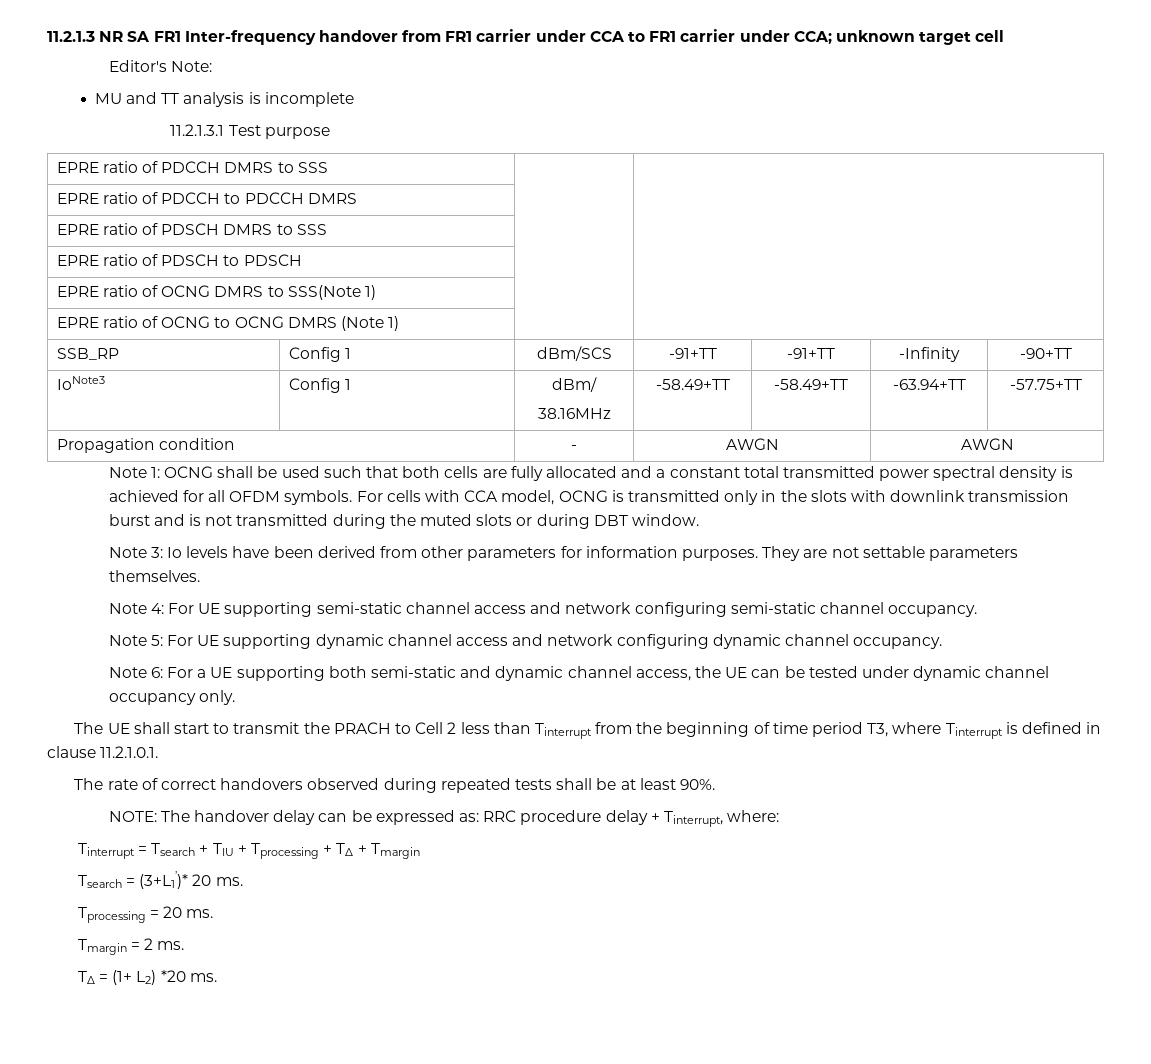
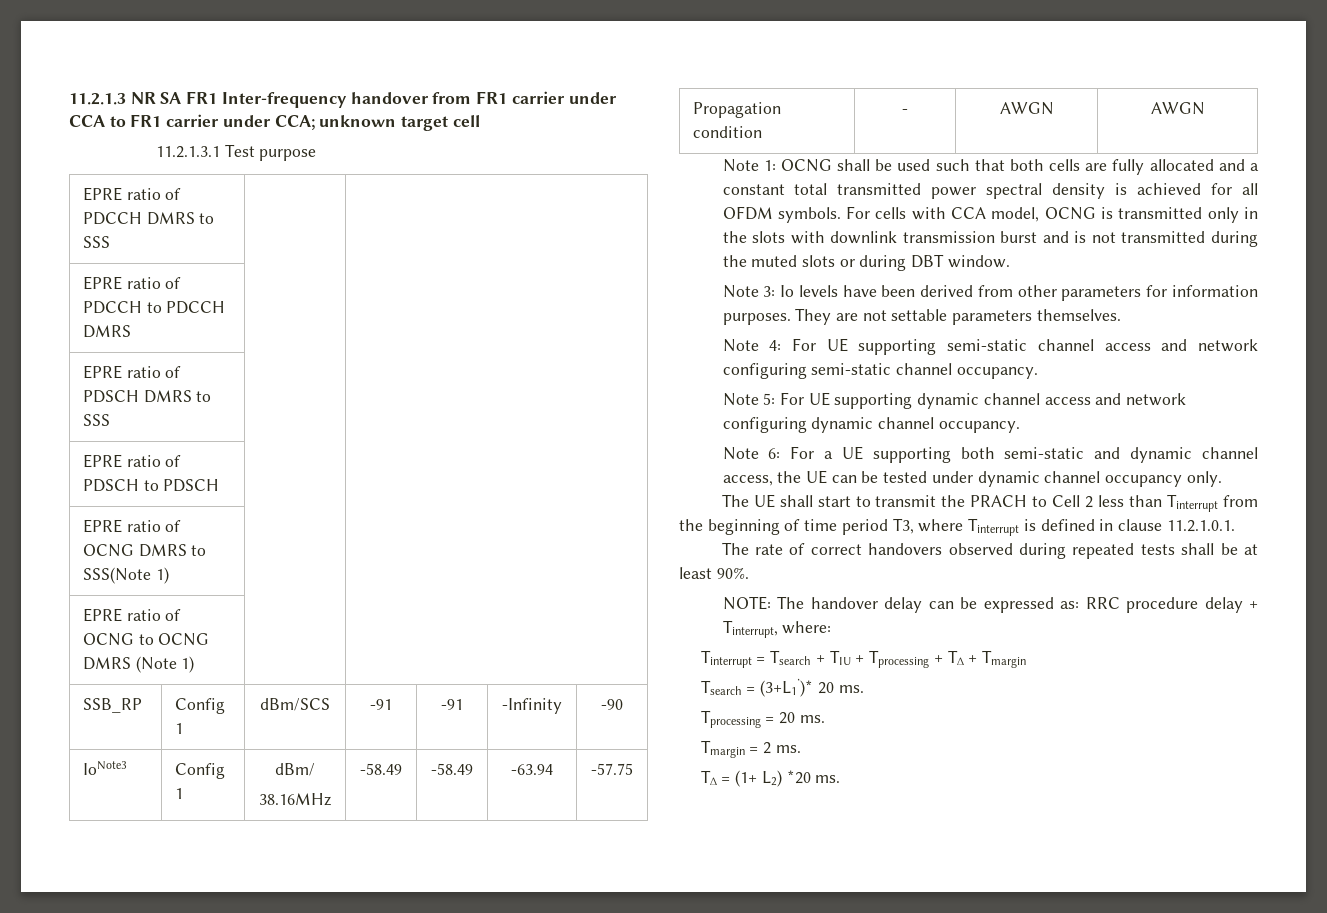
- Editor's Note:
- MU and TT analysis is incomplete
- SSB_RP | Config 1 | dBm/SCS | -91+TT | -91+TT | -Infinity | -90+TT
+ SSB_RP | Config 1 | dBm/SCS | -91 | -91 | -Infinity | -90
  IoNote3 | Config 1 | dBm/
- 38.16MHz | -58.49+TT | -58.49+TT | -63.94+TT | -57.75+TT
+ 38.16MHz | -58.49 | -58.49 | -63.94 | -57.75

